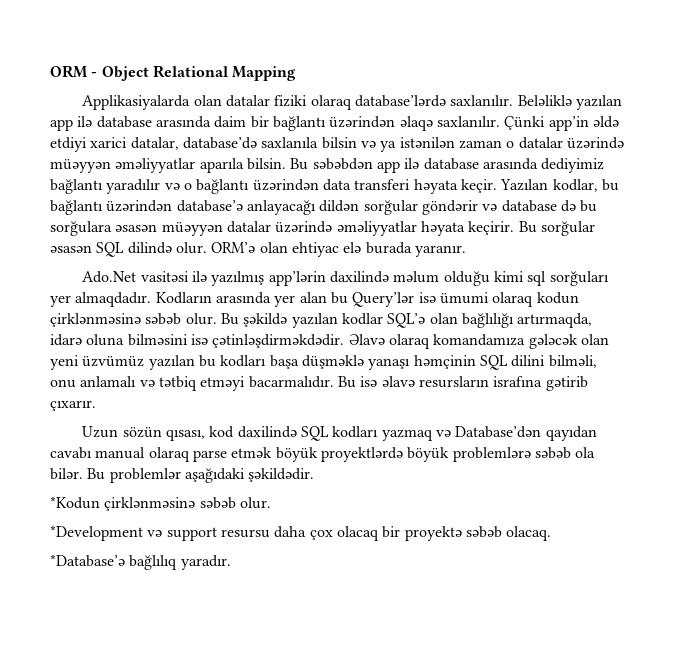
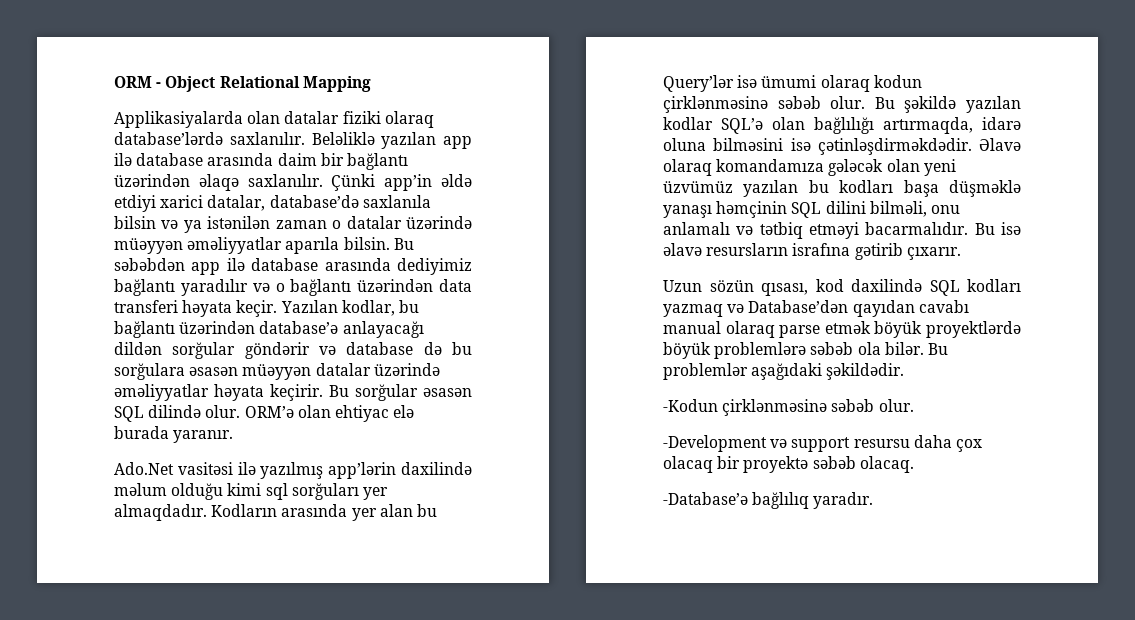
- *Kodun çirklənməsinə səbəb olur.
+ -Kodun çirklənməsinə səbəb olur.
- *Development və support resursu daha çox olacaq bir proyektə səbəb olacaq.
+ -Development və support resursu daha çox olacaq bir proyektə səbəb olacaq.
- *Database’ə bağlılıq yaradır.
+ -Database’ə bağlılıq yaradır.

